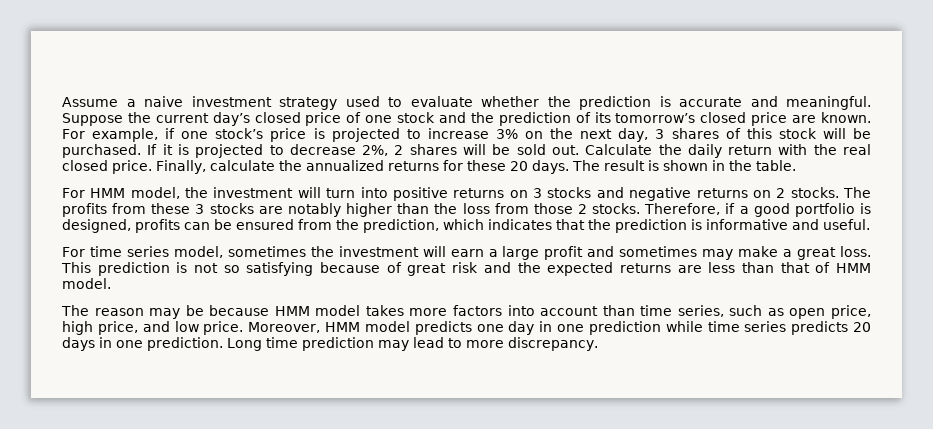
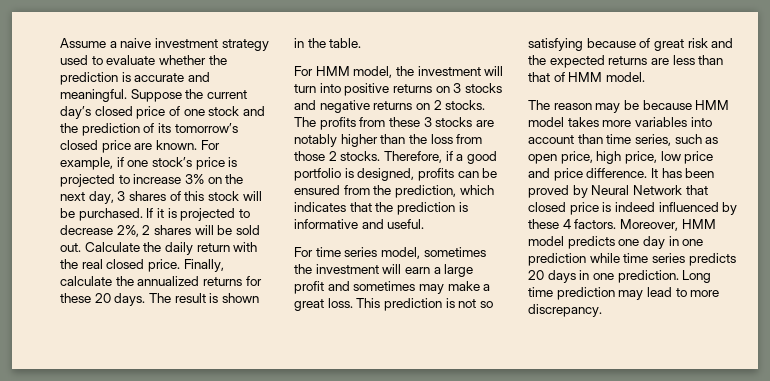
- The reason may be because HMM model takes more factors into account than time series, such as open price, high price, and low price.
+ The reason may be because HMM model takes more variables into account than time series, such as open price, high price, low price and price difference. It has been proved by Neural Network that closed price is indeed influenced by these 4 factors.

